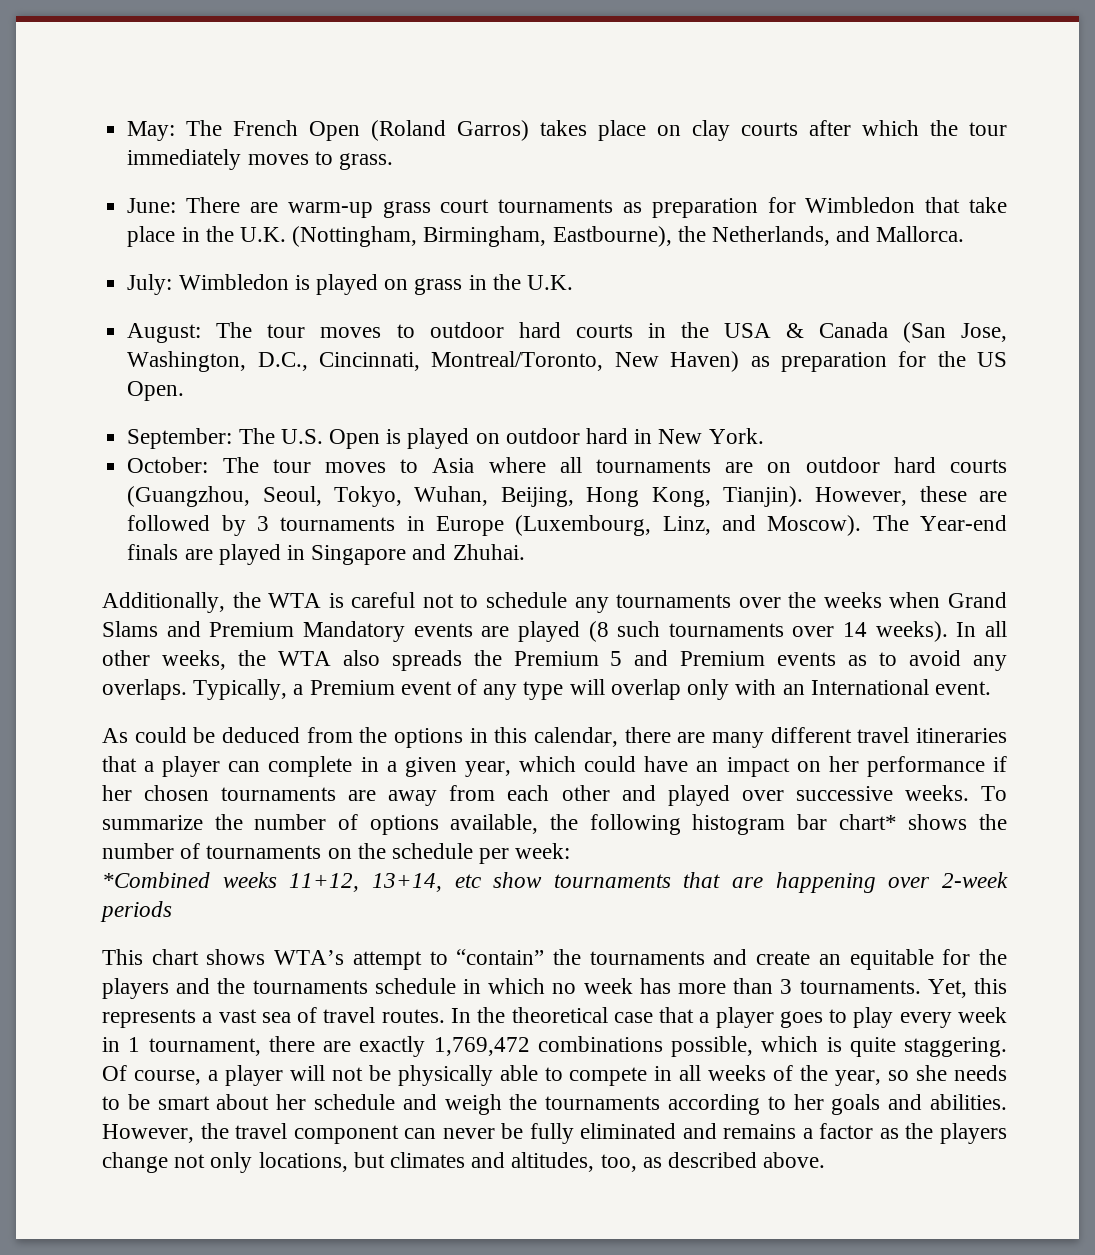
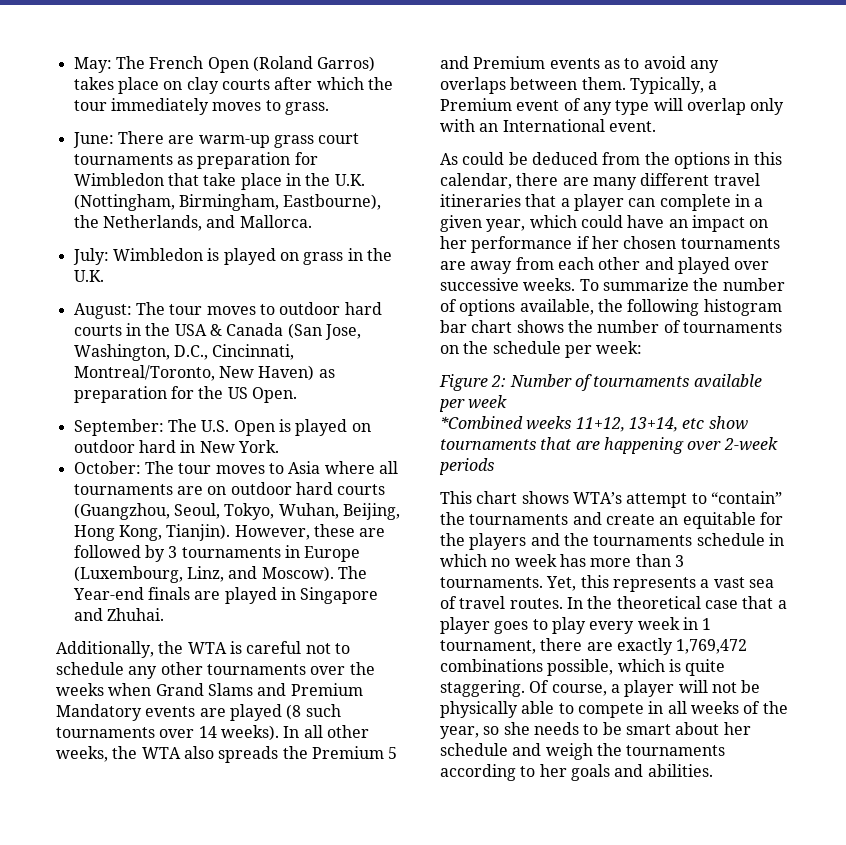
- Additionally, the WTA is careful not to schedule any tournaments over the weeks when Grand Slams and Premium Mandatory events are played (8 such tournaments over 14 weeks).
+ Additionally, the WTA is careful not to schedule any other tournaments over the weeks when Grand Slams and Premium Mandatory events are played (8 such tournaments over 14 weeks).
- In all other weeks, the WTA also spreads the Premium 5 and Premium events as to avoid any overlaps.
+ In all other weeks, the WTA also spreads the Premium 5 and Premium events as to avoid any overlaps between them.
- To summarize the number of options available, the following histogram bar chart* shows the number of tournaments on the schedule per week:
+ To summarize the number of options available, the following histogram bar chart shows the number of tournaments on the schedule per week:
+ Figure 2: Number of tournaments available per week
- However, the travel component can never be fully eliminated and remains a factor as the players change not only locations, but climates and altitudes, too, as described above.

